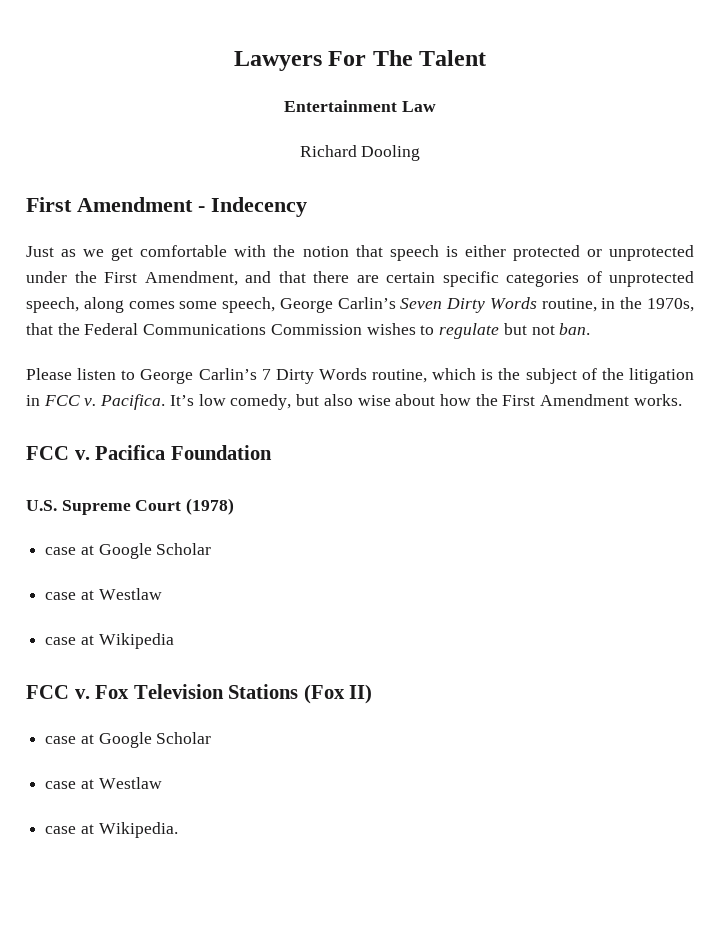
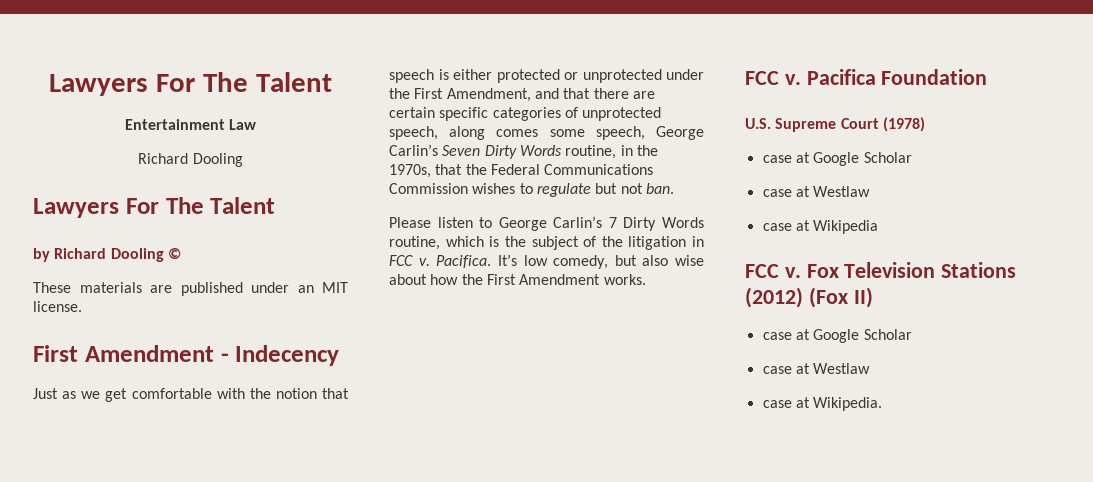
  Entertainment Law
  Richard Dooling
+ Lawyers For The Talent
+ by Richard Dooling ©
+ These materials are published under an MIT license.
- Fox Television Stations (Fox II)
+ Fox Television Stations (2012) (Fox II)

